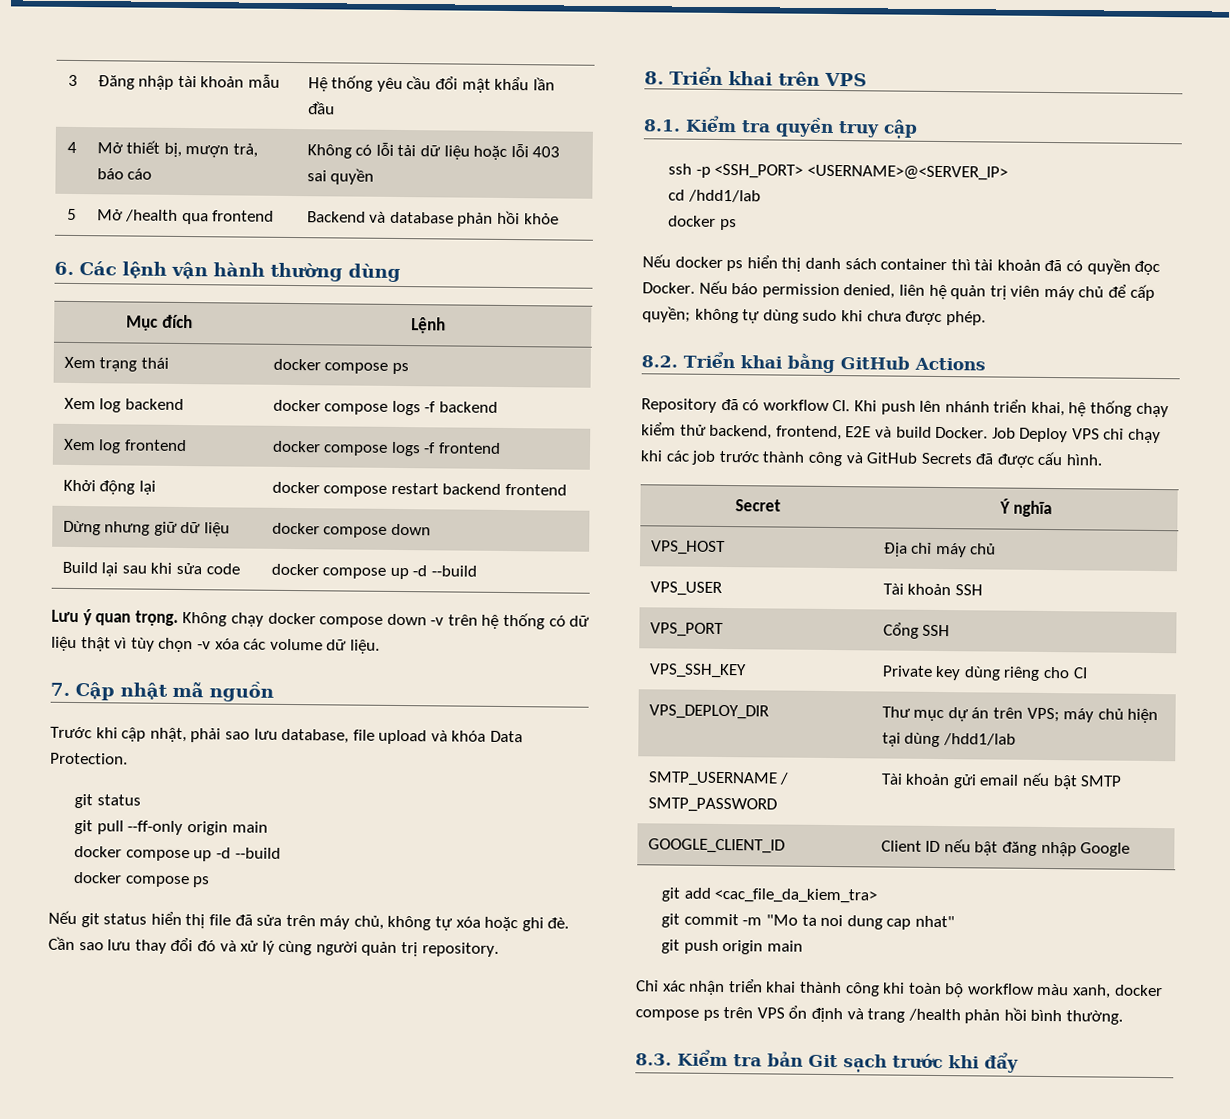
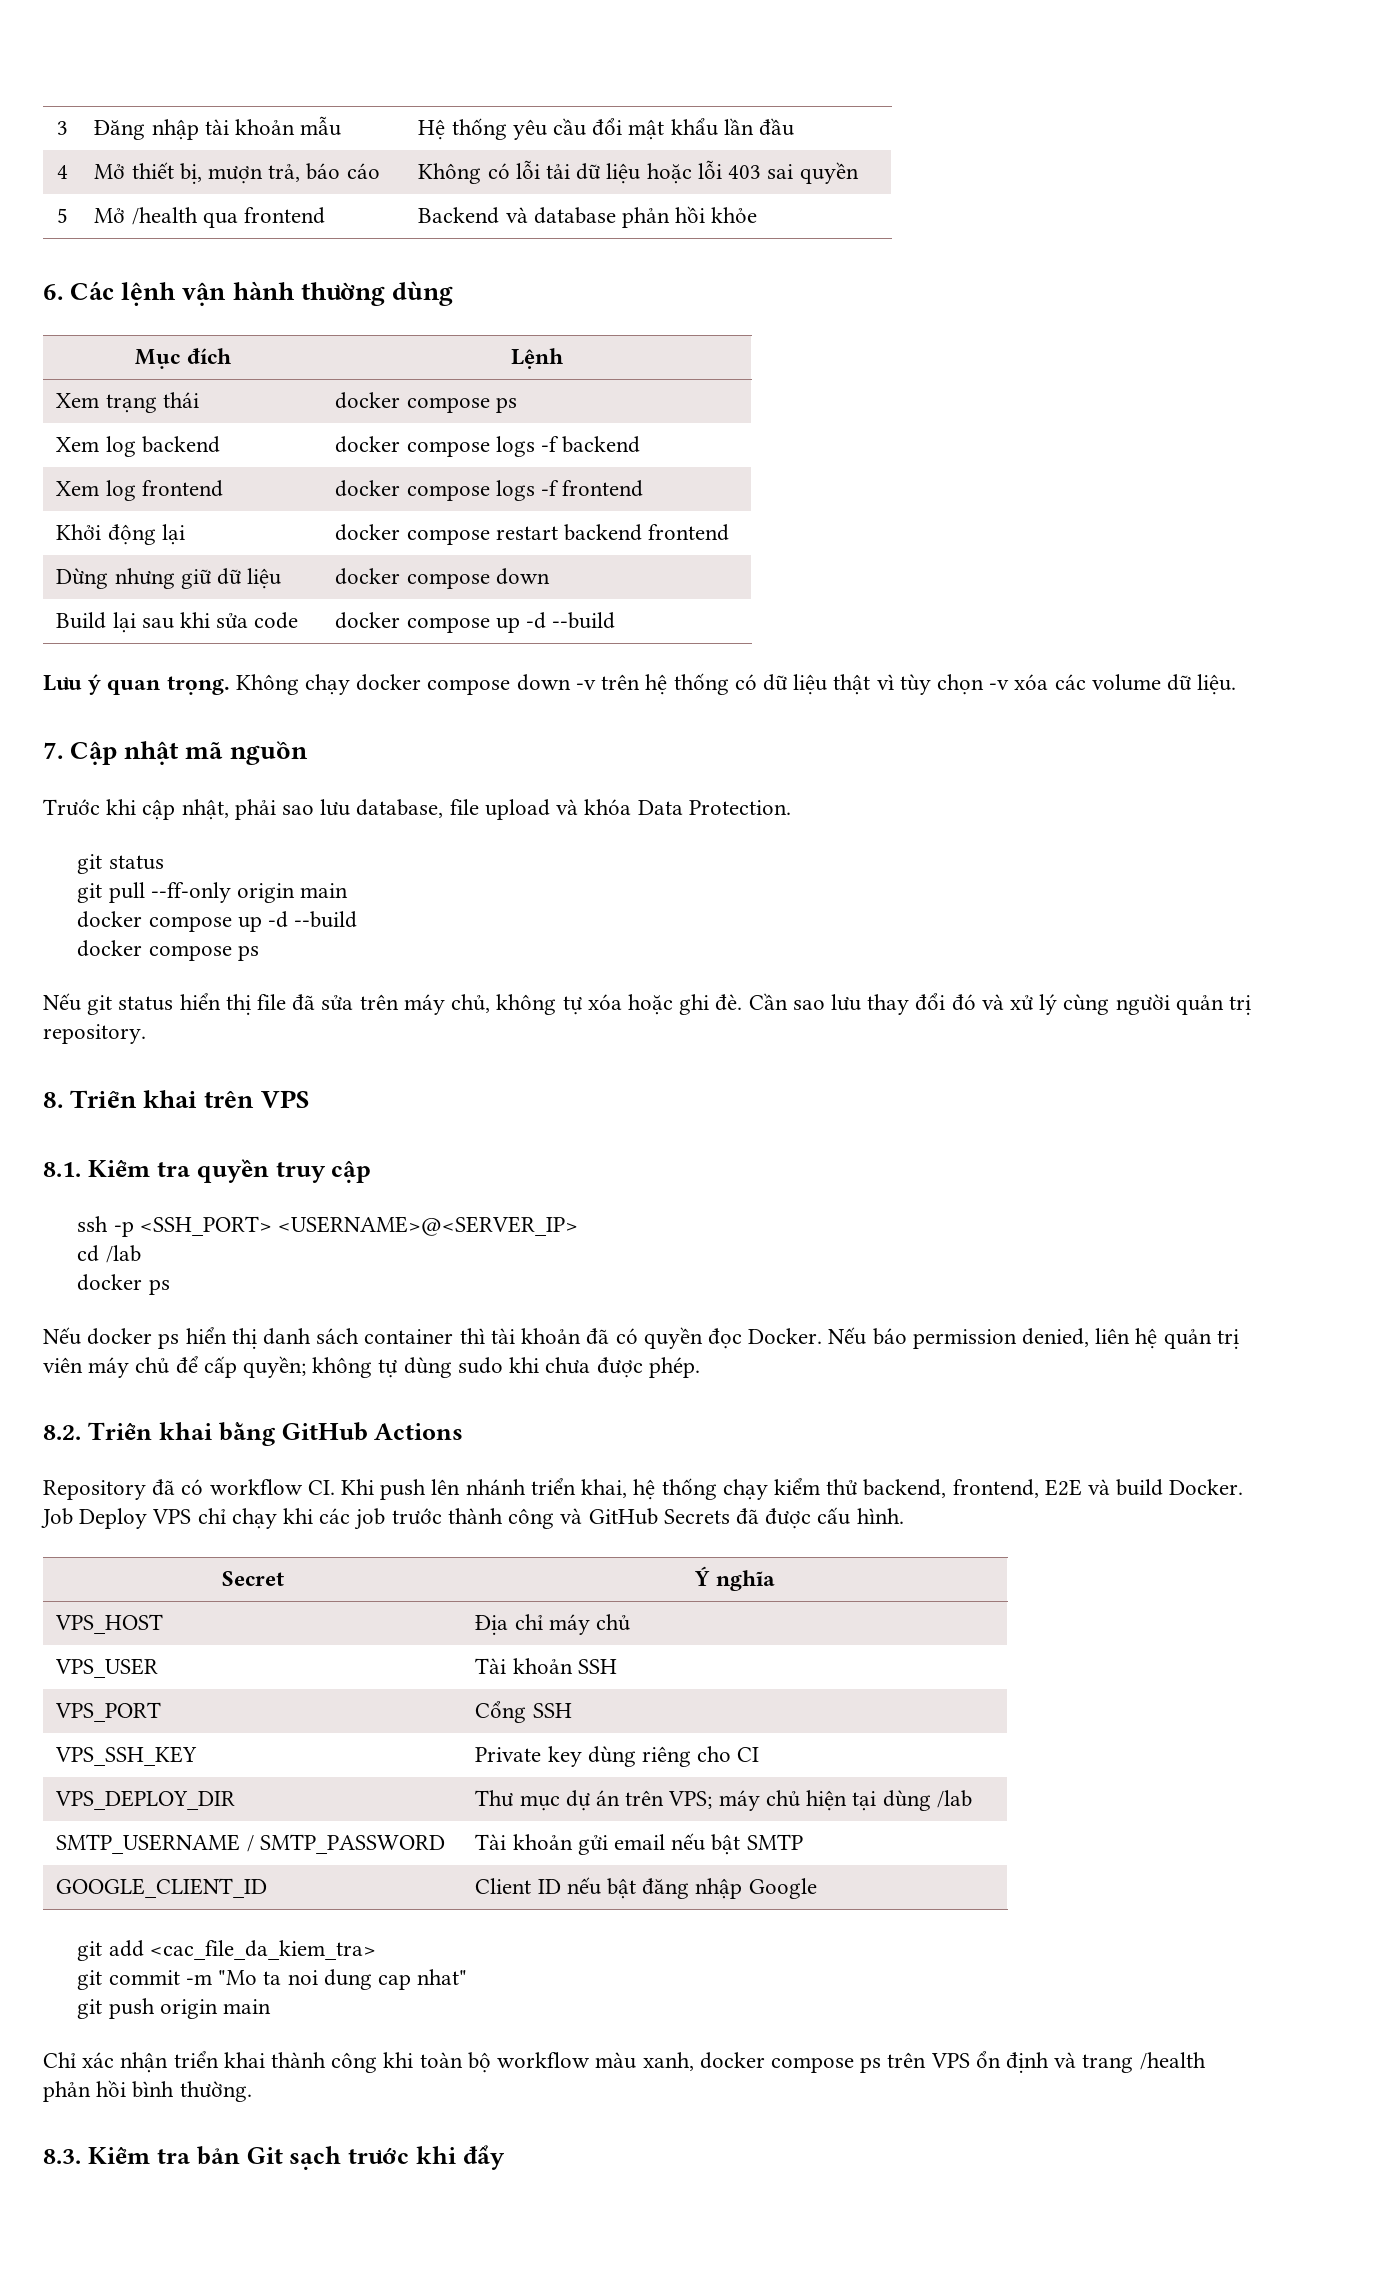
- cd /hdd1/lab
+ cd /lab
- VPS_DEPLOY_DIR | Thư mục dự án trên VPS; máy chủ hiện tại dùng /hdd1/lab
+ VPS_DEPLOY_DIR | Thư mục dự án trên VPS; máy chủ hiện tại dùng /lab

